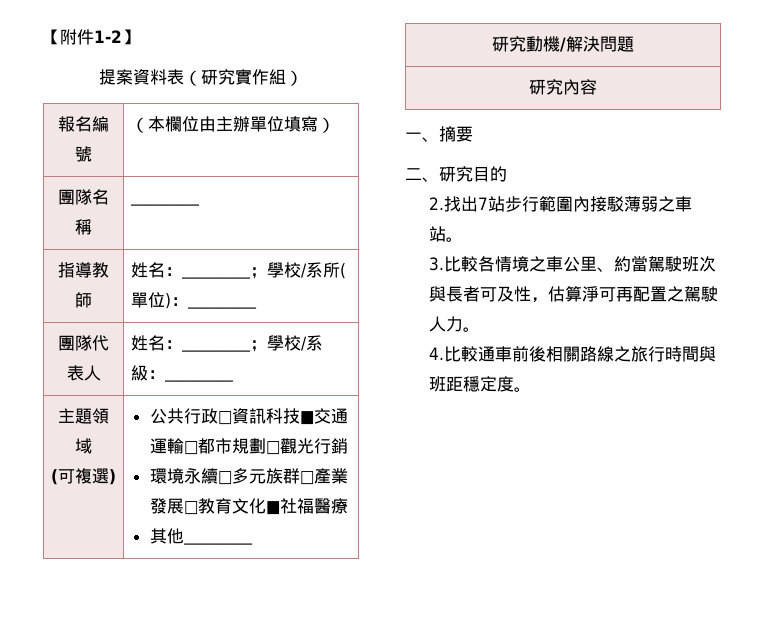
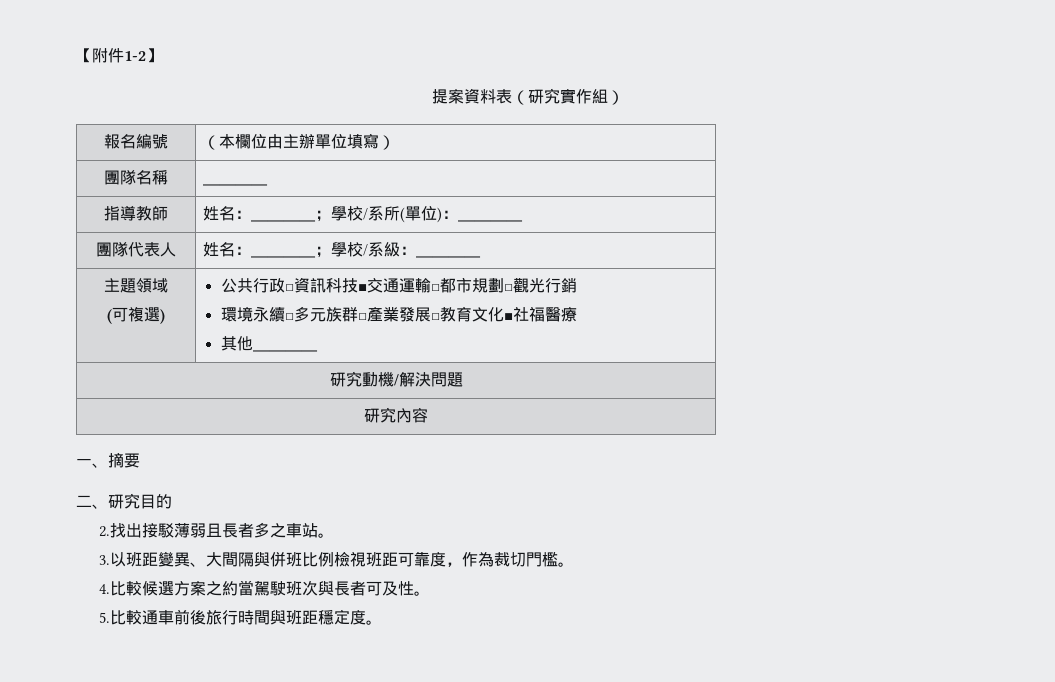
- 2.找出7站步行範圍內接駁薄弱之車站。
- 3.比較各情境之車公里、約當駕駛班次與長者可及性，估算淨可再配置之駕駛人力。
- 4.比較通車前後相關路線之旅行時間與班距穩定度。
+ 2.找出接駁薄弱且長者多之車站。
+ 3.以班距變異、大間隔與併班比例檢視班距可靠度，作為裁切門檻。
+ 4.比較候選方案之約當駕駛班次與長者可及性。
+ 5.比較通車前後旅行時間與班距穩定度。

